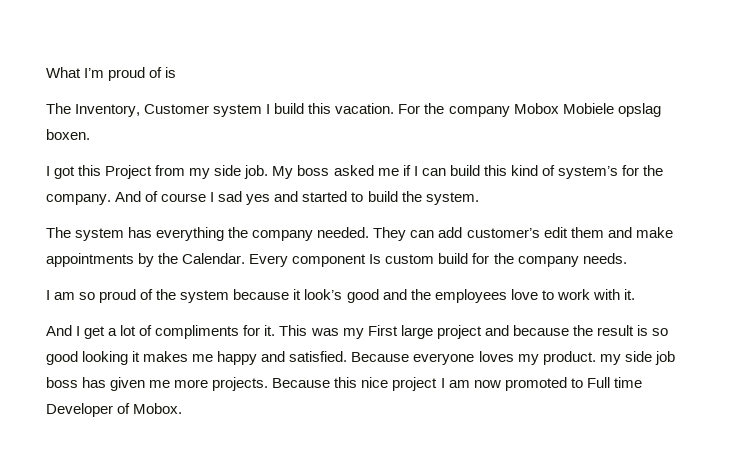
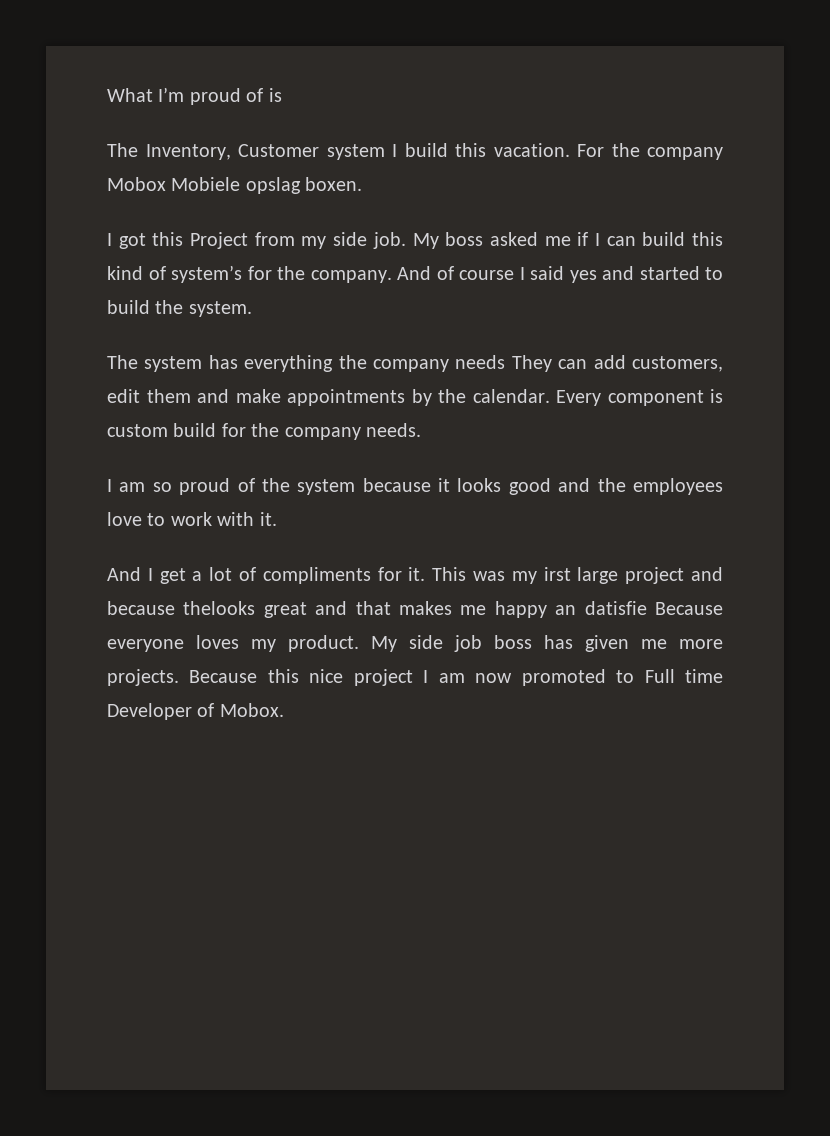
- And of course I sad yes and started to build the system.
+ And of course I said yes and started to build the system.
- The system has everything the company needed. They can add customer’s edit them and make appointments by the Calendar.
+ The system has everything the company needs They can add customers, edit them and make appointments by the calendar.
- Every component Is custom build for the company needs.
+ Every component is custom build for the company needs.
- I am so proud of the system because it look’s good and the employees love to work with it.
+ I am so proud of the system because it looks good and the employees love to work with it.
- This was my First large project and because the result is so good looking it makes me happy and satisfied. Because everyone loves my product. my side job boss has given me more projects.
+ This was my irst large project and because thelooks great and that makes me happy an datisfie Because everyone loves my product. My side job boss has given me more projects.

